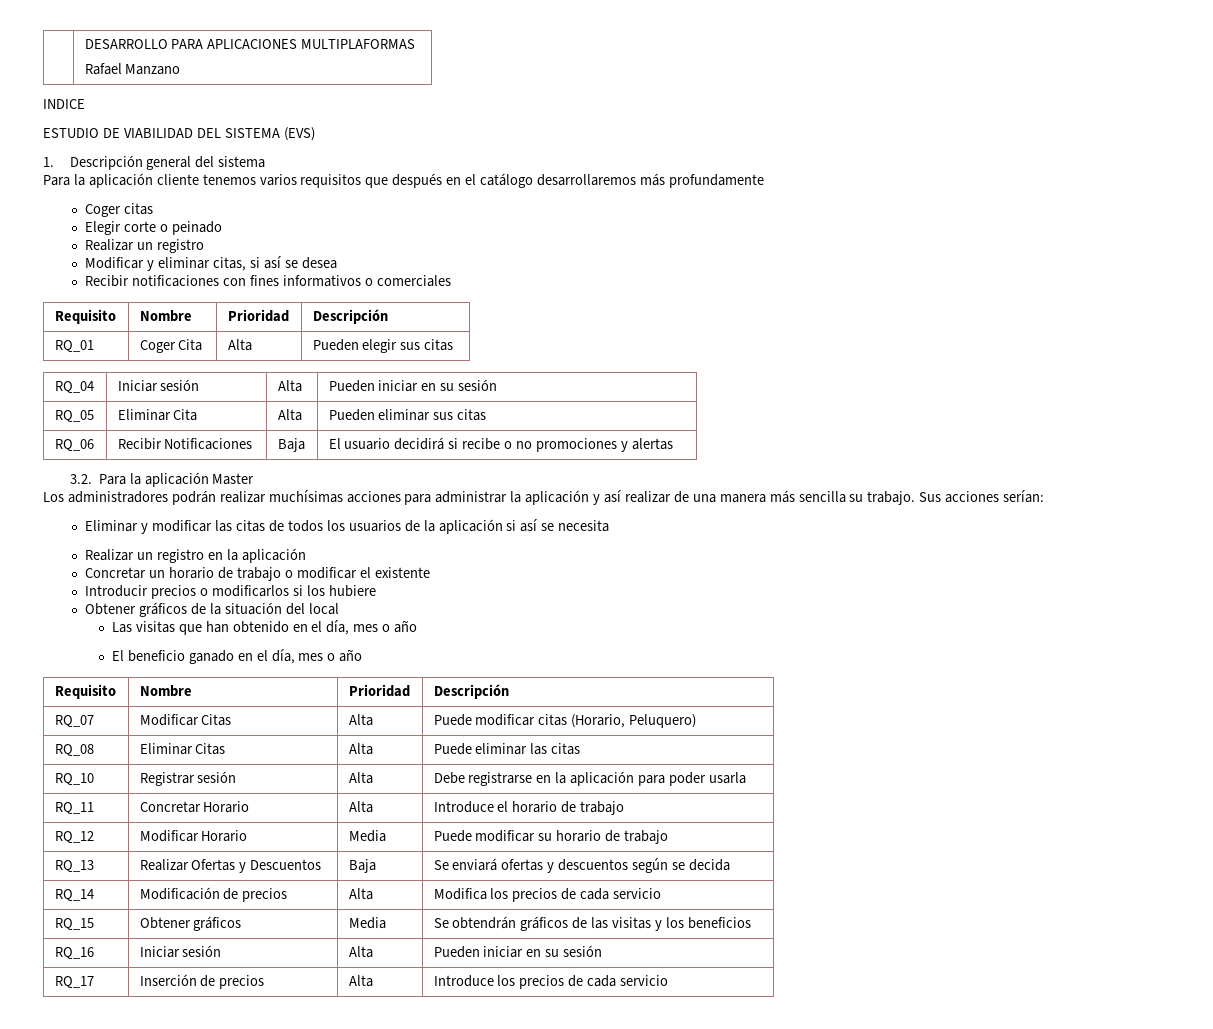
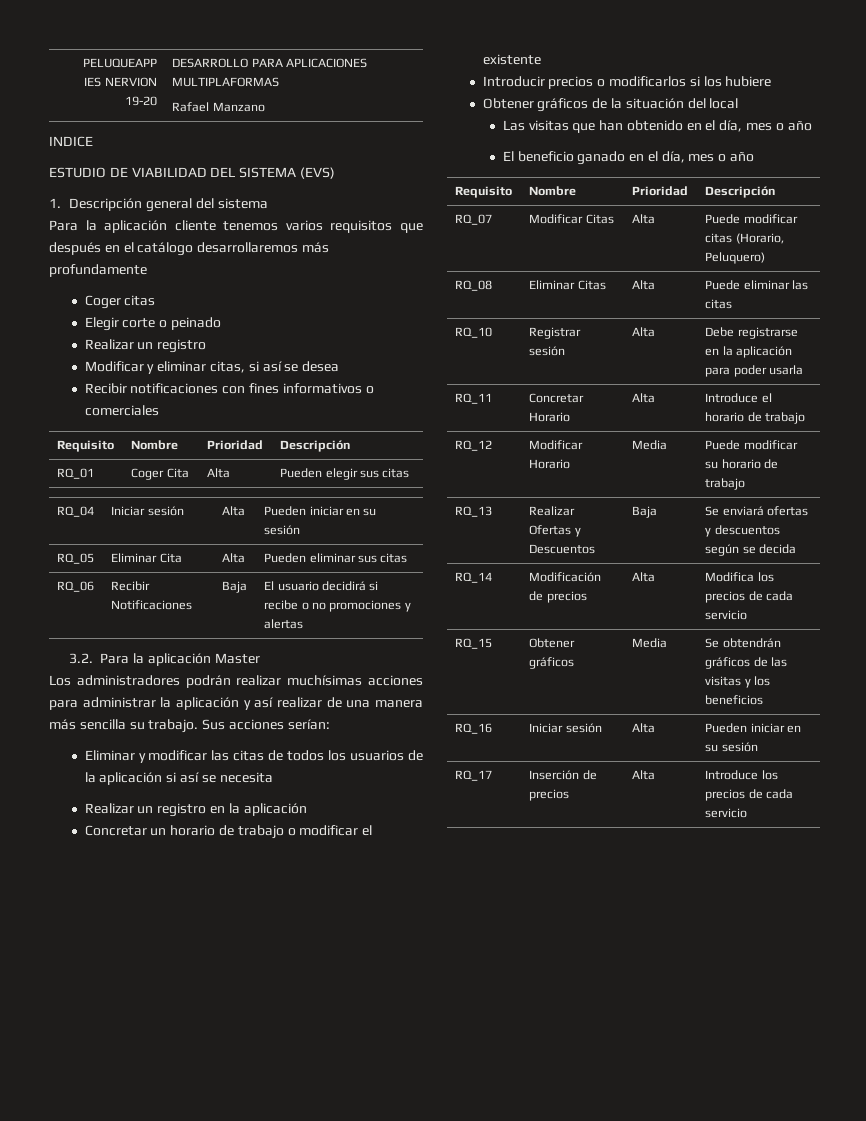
- | DESARROLLO PARA APLICACIONES MULTIPLAFORMAS
+ PELUQUEAPP
+ IES NERVION 19-20 | DESARROLLO PARA APLICACIONES MULTIPLAFORMAS

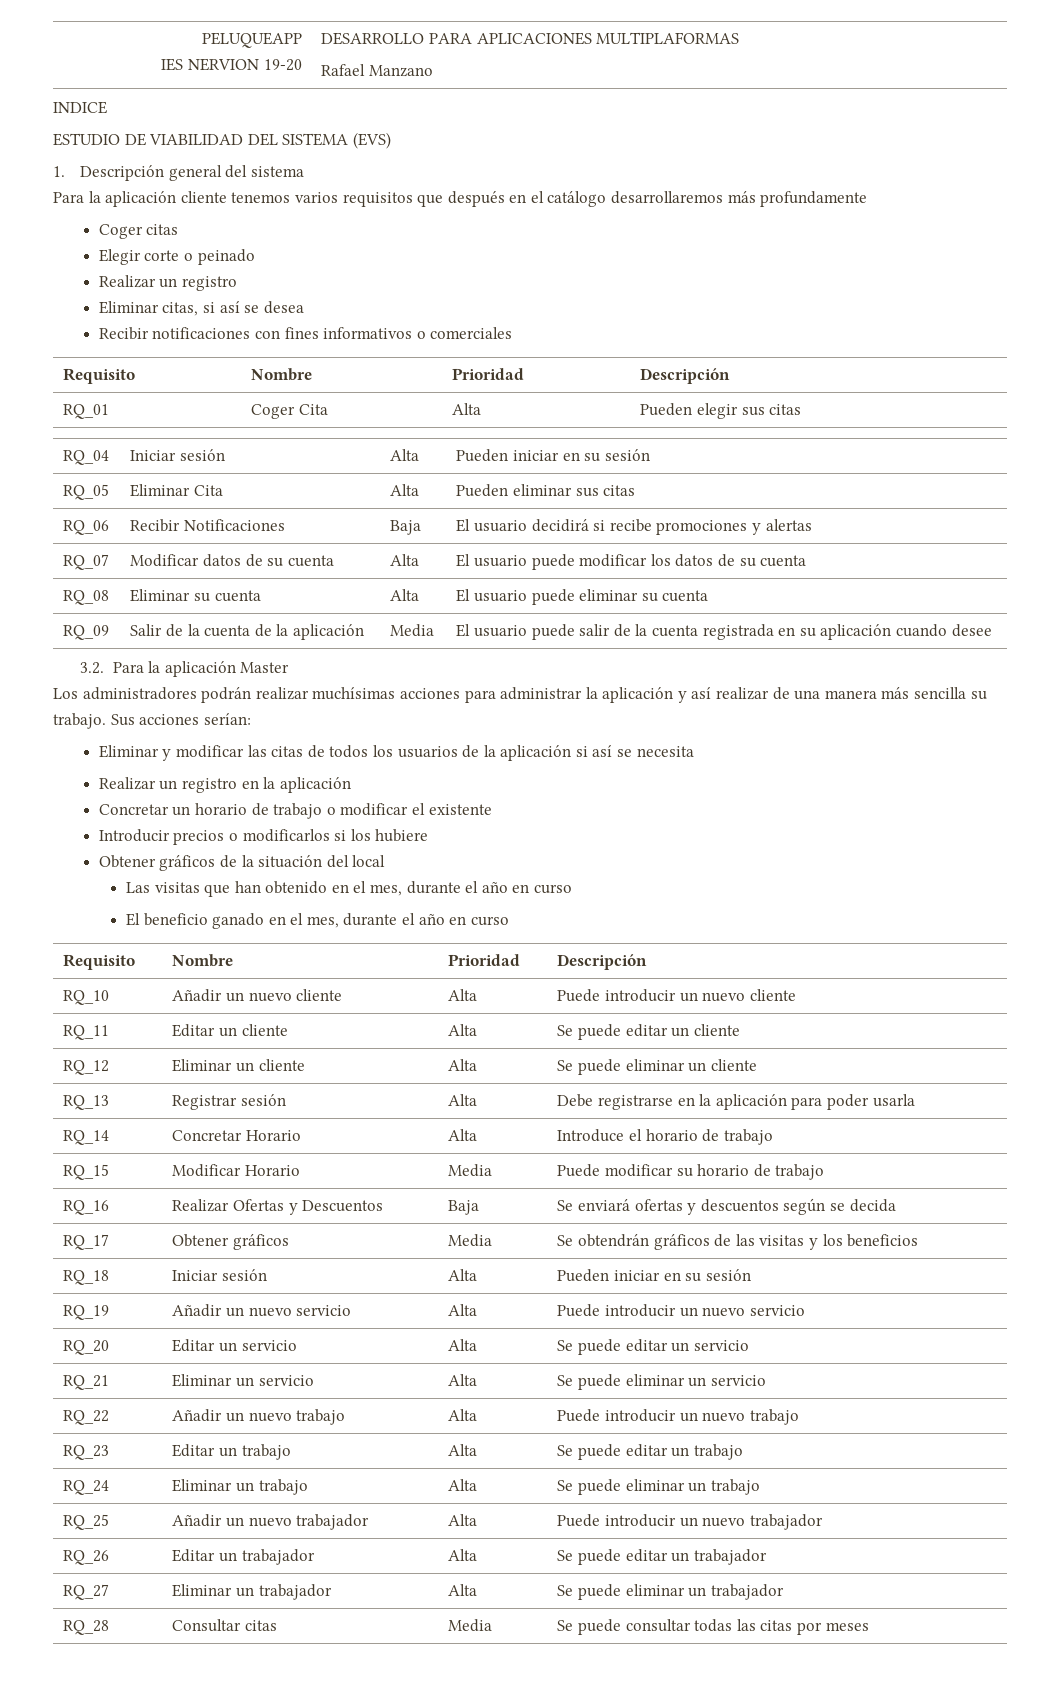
- Modificar y eliminar citas, si así se desea
+ Eliminar citas, si así se desea
- RQ_06 | Recibir Notificaciones | Baja | El usuario decidirá si recibe o no promociones y alertas
+ RQ_06 | Recibir Notificaciones | Baja | El usuario decidirá si recibe promociones y alertas
+ RQ_07 | Modificar datos de su cuenta | Alta | El usuario puede modificar los datos de su cuenta
+ RQ_08 | Eliminar su cuenta | Alta | El usuario puede eliminar su cuenta
+ RQ_09 | Salir de la cuenta de la aplicación | Media | El usuario puede salir de la cuenta registrada en su aplicación cuando desee
- Las visitas que han obtenido en el día, mes o año
+ Las visitas que han obtenido en el mes, durante el año en curso
- El beneficio ganado en el día, mes o año
+ El beneficio ganado en el mes, durante el año en curso
  Requisito | Nombre | Prioridad | Descripción
- RQ_07 | Modificar Citas | Alta | Puede modificar citas (Horario, Peluquero)
- RQ_08 | Eliminar Citas | Alta | Puede eliminar las citas
- RQ_10 | Registrar sesión | Alta | Debe registrarse en la aplicación para poder usarla
+ RQ_10 | Añadir un nuevo cliente | Alta | Puede introducir un nuevo cliente
+ RQ_11 | Editar un cliente | Alta | Se puede editar un cliente
+ RQ_12 | Eliminar un cliente | Alta | Se puede eliminar un cliente
+ RQ_13 | Registrar sesión | Alta | Debe registrarse en la aplicación para poder usarla
- RQ_11 | Concretar Horario | Alta | Introduce el horario de trabajo
+ RQ_14 | Concretar Horario | Alta | Introduce el horario de trabajo
- RQ_12 | Modificar Horario | Media | Puede modificar su horario de trabajo
+ RQ_15 | Modificar Horario | Media | Puede modificar su horario de trabajo
- RQ_13 | Realizar Ofertas y Descuentos | Baja | Se enviará ofertas y descuentos según se decida
+ RQ_16 | Realizar Ofertas y Descuentos | Baja | Se enviará ofertas y descuentos según se decida
- RQ_14 | Modificación de precios | Alta | Modifica los precios de cada servicio
- RQ_15 | Obtener gráficos | Media | Se obtendrán gráficos de las visitas y los beneficios
+ RQ_17 | Obtener gráficos | Media | Se obtendrán gráficos de las visitas y los beneficios
- RQ_16 | Iniciar sesión | Alta | Pueden iniciar en su sesión
- RQ_17 | Inserción de precios | Alta | Introduce los precios de cada servicio
+ RQ_18 | Iniciar sesión | Alta | Pueden iniciar en su sesión
+ RQ_19 | Añadir un nuevo servicio | Alta | Puede introducir un nuevo servicio
+ RQ_20 | Editar un servicio | Alta | Se puede editar un servicio
+ RQ_21 | Eliminar un servicio | Alta | Se puede eliminar un servicio
+ RQ_22 | Añadir un nuevo trabajo | Alta | Puede introducir un nuevo trabajo
+ RQ_23 | Editar un trabajo | Alta | Se puede editar un trabajo
+ RQ_24 | Eliminar un trabajo | Alta | Se puede eliminar un trabajo
+ RQ_25 | Añadir un nuevo trabajador | Alta | Puede introducir un nuevo trabajador
+ RQ_26 | Editar un trabajador | Alta | Se puede editar un trabajador
+ RQ_27 | Eliminar un trabajador | Alta | Se puede eliminar un trabajador
+ RQ_28 | Consultar citas | Media | Se puede consultar todas las citas por meses

